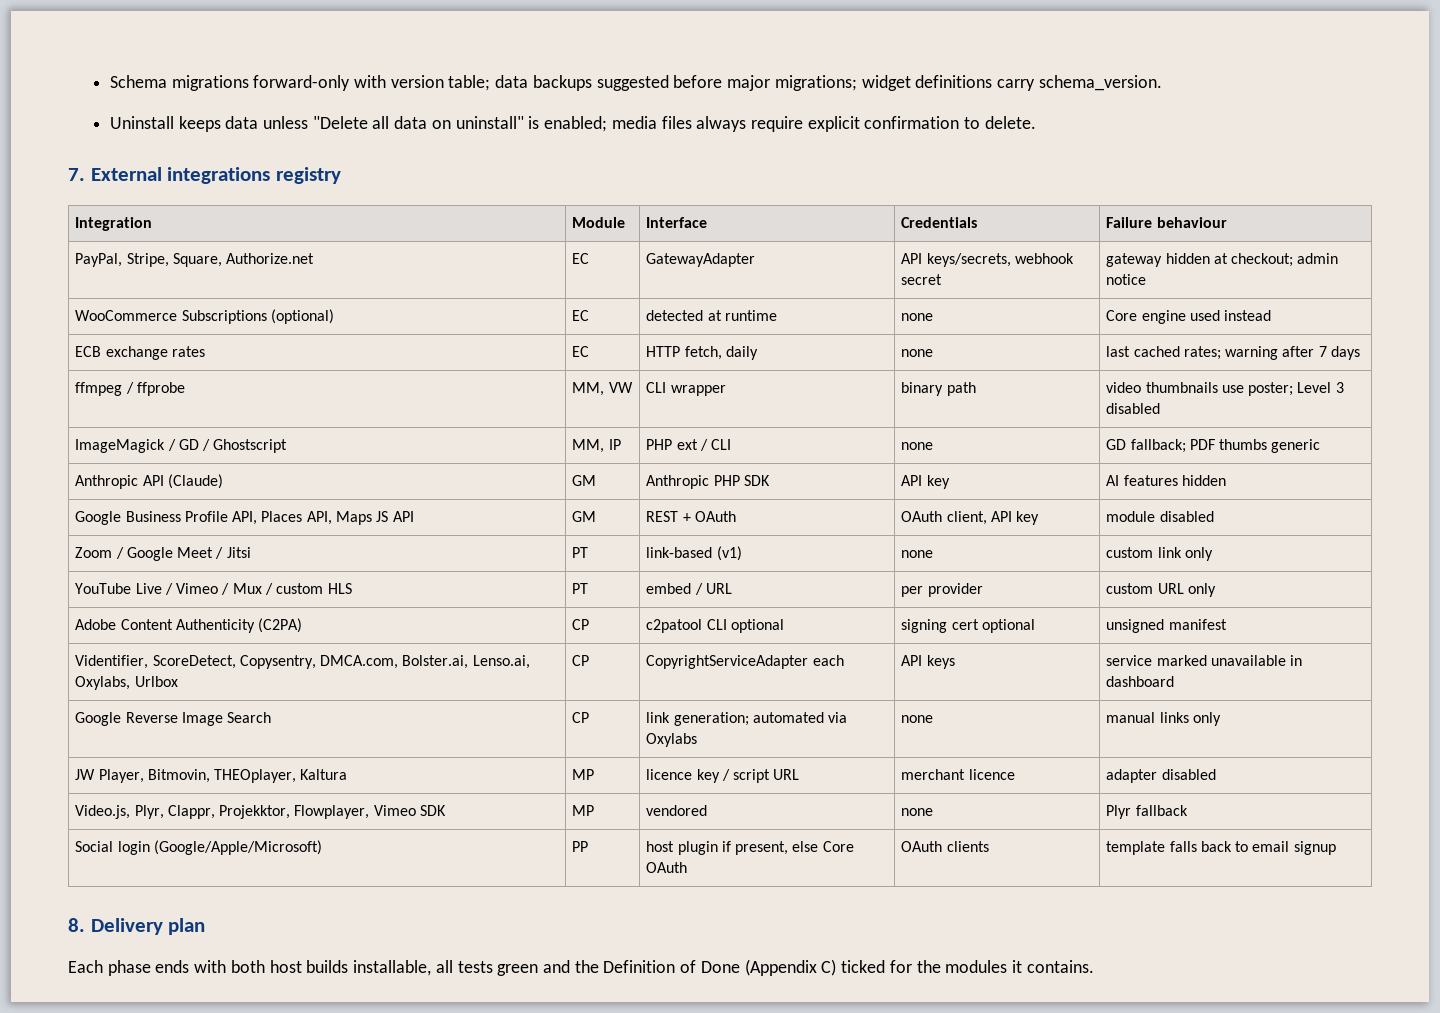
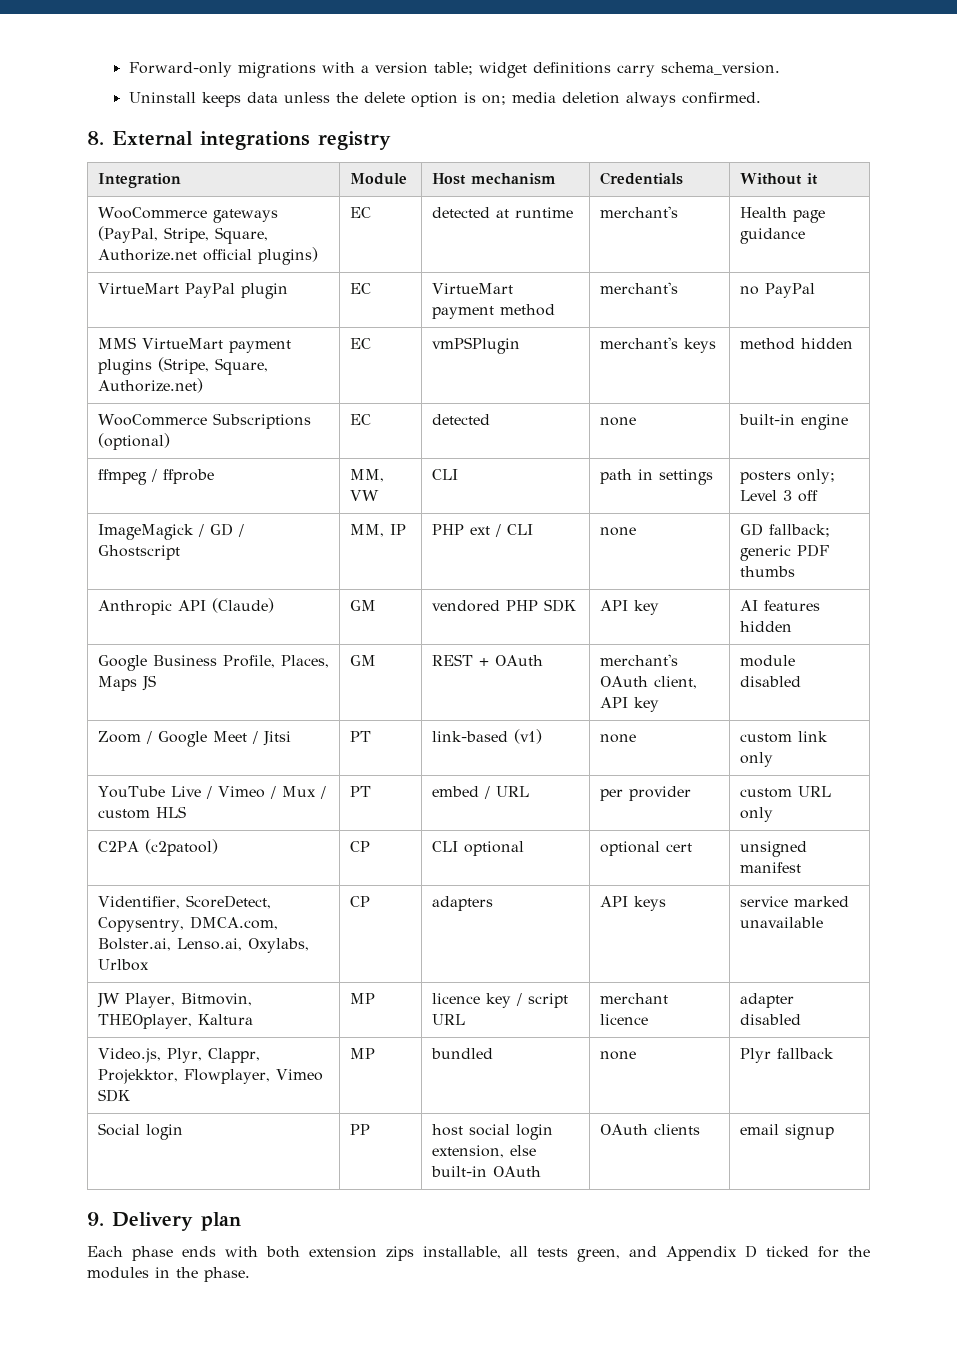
- Schema migrations forward-only with version table; data backups suggested before major migrations; widget definitions carry schema_version.
+ Forward-only migrations with a version table; widget definitions carry schema_version.
- Uninstall keeps data unless "Delete all data on uninstall" is enabled; media files always require explicit confirmation to delete.
- 7. External integrations registry
+ Uninstall keeps data unless the delete option is on; media deletion always confirmed.
+ 8. External integrations registry
- Integration | Module | Interface | Credentials | Failure behaviour
- PayPal, Stripe, Square, Authorize.net | EC | GatewayAdapter | API keys/secrets, webhook secret | gateway hidden at checkout; admin notice
+ Integration | Module | Host mechanism | Credentials | Without it
+ WooCommerce gateways (PayPal, Stripe, Square, Authorize.net official plugins) | EC | detected at runtime | merchant's | Health page guidance
+ VirtueMart PayPal plugin | EC | VirtueMart payment method | merchant's | no PayPal
+ MMS VirtueMart payment plugins (Stripe, Square, Authorize.net) | EC | vmPSPlugin | merchant's keys | method hidden
- WooCommerce Subscriptions (optional) | EC | detected at runtime | none | Core engine used instead
- ECB exchange rates | EC | HTTP fetch, daily | none | last cached rates; warning after 7 days
+ WooCommerce Subscriptions (optional) | EC | detected | none | built-in engine
- ffmpeg / ffprobe | MM, VW | CLI wrapper | binary path | video thumbnails use poster; Level 3 disabled
+ ffmpeg / ffprobe | MM, VW | CLI | path in settings | posters only; Level 3 off
- ImageMagick / GD / Ghostscript | MM, IP | PHP ext / CLI | none | GD fallback; PDF thumbs generic
+ ImageMagick / GD / Ghostscript | MM, IP | PHP ext / CLI | none | GD fallback; generic PDF thumbs
- Anthropic API (Claude) | GM | Anthropic PHP SDK | API key | AI features hidden
+ Anthropic API (Claude) | GM | vendored PHP SDK | API key | AI features hidden
- Google Business Profile API, Places API, Maps JS API | GM | REST + OAuth | OAuth client, API key | module disabled
+ Google Business Profile, Places, Maps JS | GM | REST + OAuth | merchant's OAuth client, API key | module disabled
- Adobe Content Authenticity (C2PA) | CP | c2patool CLI optional | signing cert optional | unsigned manifest
+ C2PA (c2patool) | CP | CLI optional | optional cert | unsigned manifest
- Videntifier, ScoreDetect, Copysentry, DMCA.com, Bolster.ai, Lenso.ai, Oxylabs, Urlbox | CP | CopyrightServiceAdapter each | API keys | service marked unavailable in dashboard
- Google Reverse Image Search | CP | link generation; automated via Oxylabs | none | manual links only
+ Videntifier, ScoreDetect, Copysentry, DMCA.com, Bolster.ai, Lenso.ai, Oxylabs, Urlbox | CP | adapters | API keys | service marked unavailable
- Video.js, Plyr, Clappr, Projekktor, Flowplayer, Vimeo SDK | MP | vendored | none | Plyr fallback
+ Video.js, Plyr, Clappr, Projekktor, Flowplayer, Vimeo SDK | MP | bundled | none | Plyr fallback
- Social login (Google/Apple/Microsoft) | PP | host plugin if present, else Core OAuth | OAuth clients | template falls back to email signup
+ Social login | PP | host social login extension, else built-in OAuth | OAuth clients | email signup
- 8. Delivery plan
+ 9. Delivery plan
- Each phase ends with both host builds installable, all tests green and the Definition of Done (Appendix C) ticked for the modules it contains.
+ Each phase ends with both extension zips installable, all tests green, and Appendix D ticked for the modules in the phase.

